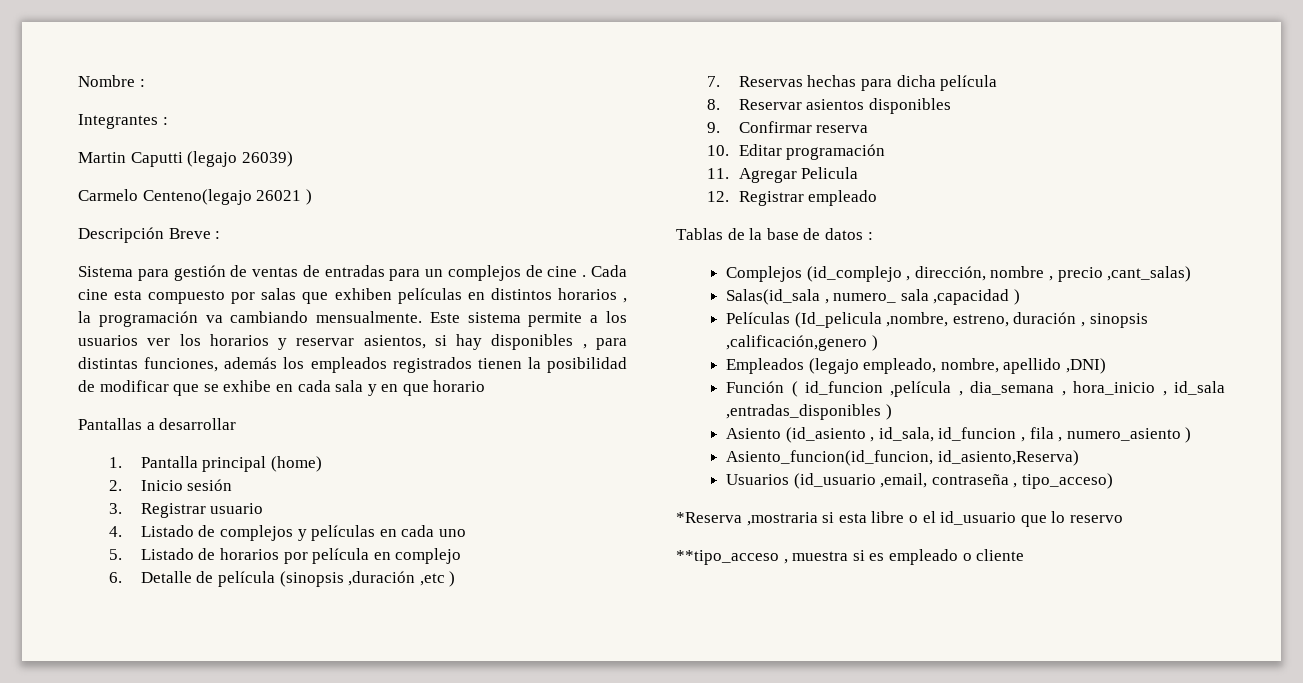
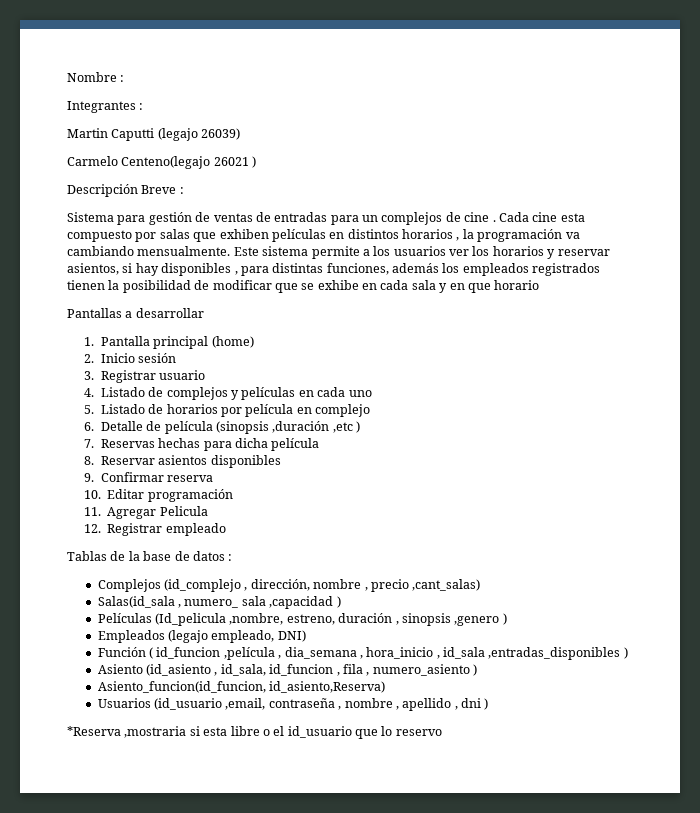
- Películas (Id_pelicula ,nombre, estreno, duración , sinopsis ,calificación,genero )
+ Películas (Id_pelicula ,nombre, estreno, duración , sinopsis ,genero )
- Empleados (legajo empleado, nombre, apellido ,DNI)
+ Empleados (legajo empleado, DNI)
- Usuarios (id_usuario ,email, contraseña , tipo_acceso)
+ Usuarios (id_usuario ,email, contraseña , nombre , apellido , dni )
- **tipo_acceso , muestra si es empleado o cliente

